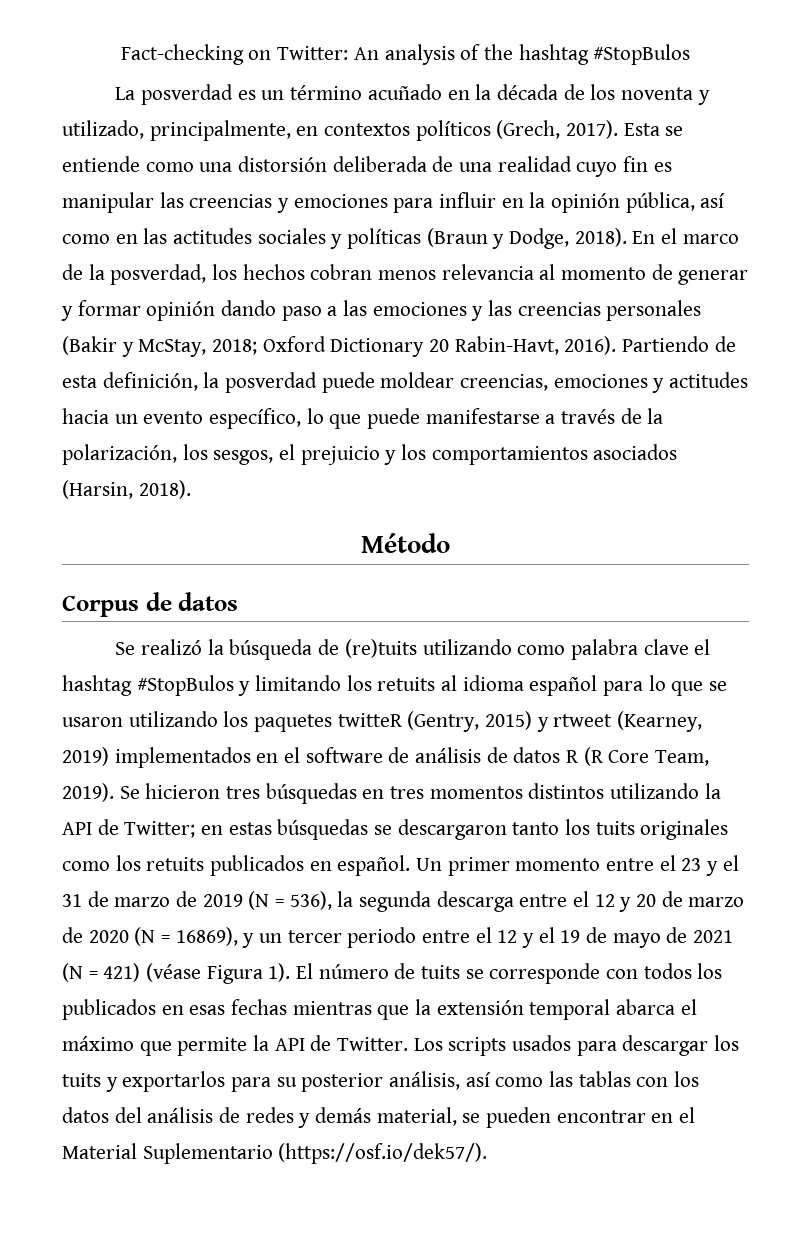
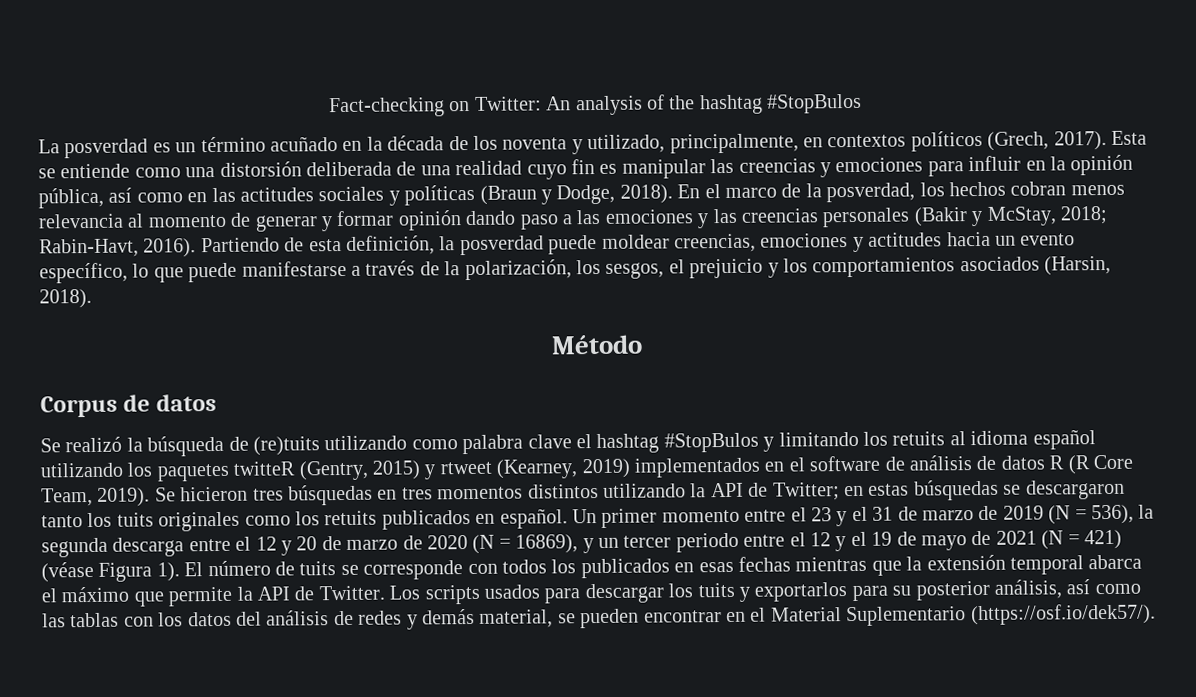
- En el marco de la posverdad, los hechos cobran menos relevancia al momento de generar y formar opinión dando paso a las emociones y las creencias personales (Bakir y McStay, 2018; Oxford Dictionary 20 Rabin-Havt, 2016).
+ En el marco de la posverdad, los hechos cobran menos relevancia al momento de generar y formar opinión dando paso a las emociones y las creencias personales (Bakir y McStay, 2018; Rabin-Havt, 2016).
- Se realizó la búsqueda de (re)tuits utilizando como palabra clave el hashtag #StopBulos y limitando los retuits al idioma español para lo que se usaron utilizando los paquetes twitteR (Gentry, 2015) y rtweet (Kearney, 2019) implementados en el software de análisis de datos R (R Core Team, 2019).
+ Se realizó la búsqueda de (re)tuits utilizando como palabra clave el hashtag #StopBulos y limitando los retuits al idioma español utilizando los paquetes twitteR (Gentry, 2015) y rtweet (Kearney, 2019) implementados en el software de análisis de datos R (R Core Team, 2019).

